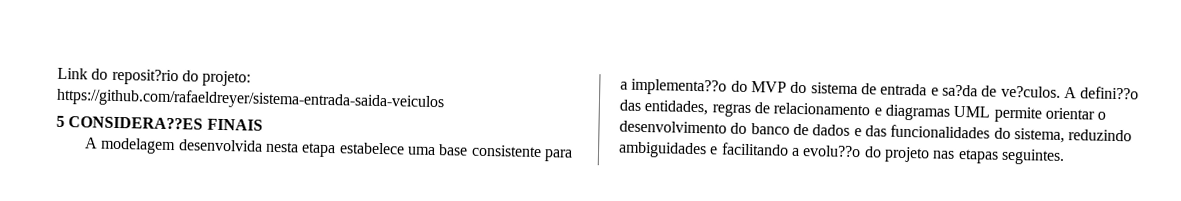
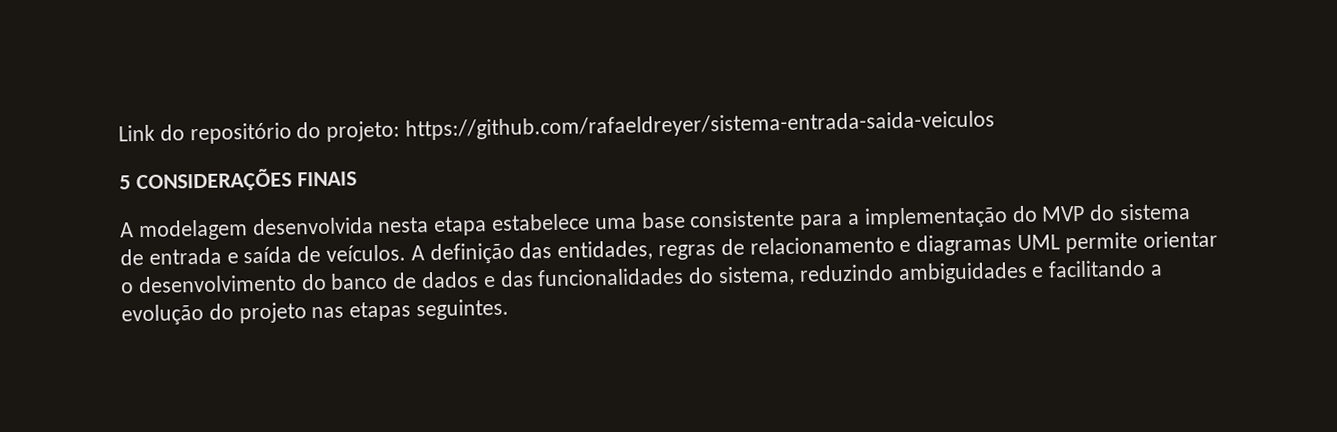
- Link do reposit?rio do projeto: https://github.com/rafaeldreyer/sistema-entrada-saida-veiculos
+ Link do repositório do projeto: https://github.com/rafaeldreyer/sistema-entrada-saida-veiculos
- 5 CONSIDERA??ES FINAIS
+ 5 CONSIDERAÇÕES FINAIS
- A modelagem desenvolvida nesta etapa estabelece uma base consistente para a implementa??o do MVP do sistema de entrada e sa?da de ve?culos. A defini??o das entidades, regras de relacionamento e diagramas UML permite orientar o desenvolvimento do banco de dados e das funcionalidades do sistema, reduzindo ambiguidades e facilitando a evolu??o do projeto nas etapas seguintes.
+ A modelagem desenvolvida nesta etapa estabelece uma base consistente para a implementação do MVP do sistema de entrada e saída de veículos. A definição das entidades, regras de relacionamento e diagramas UML permite orientar o desenvolvimento do banco de dados e das funcionalidades do sistema, reduzindo ambiguidades e facilitando a evolução do projeto nas etapas seguintes.

